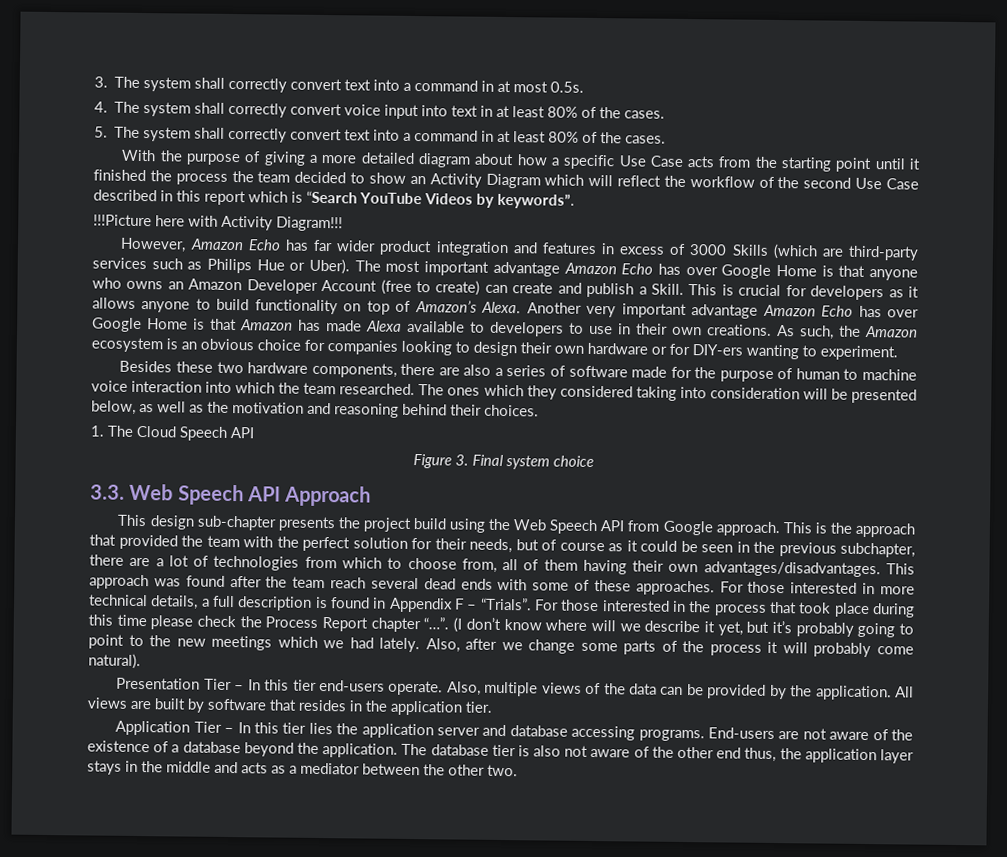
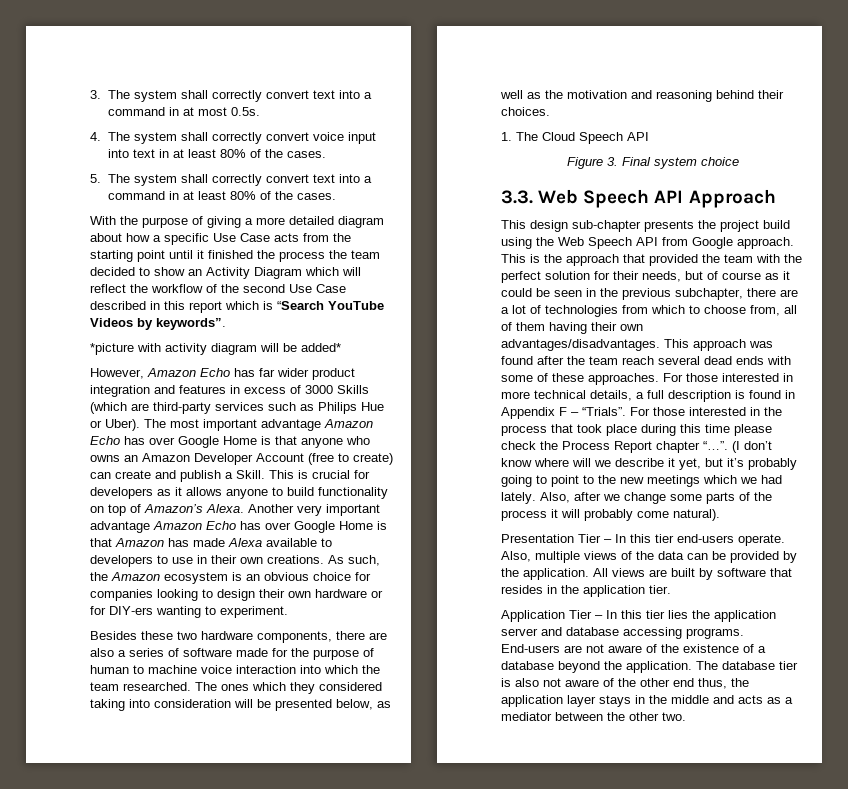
- !!!Picture here with Activity Diagram!!!
+ *picture with activity diagram will be added*

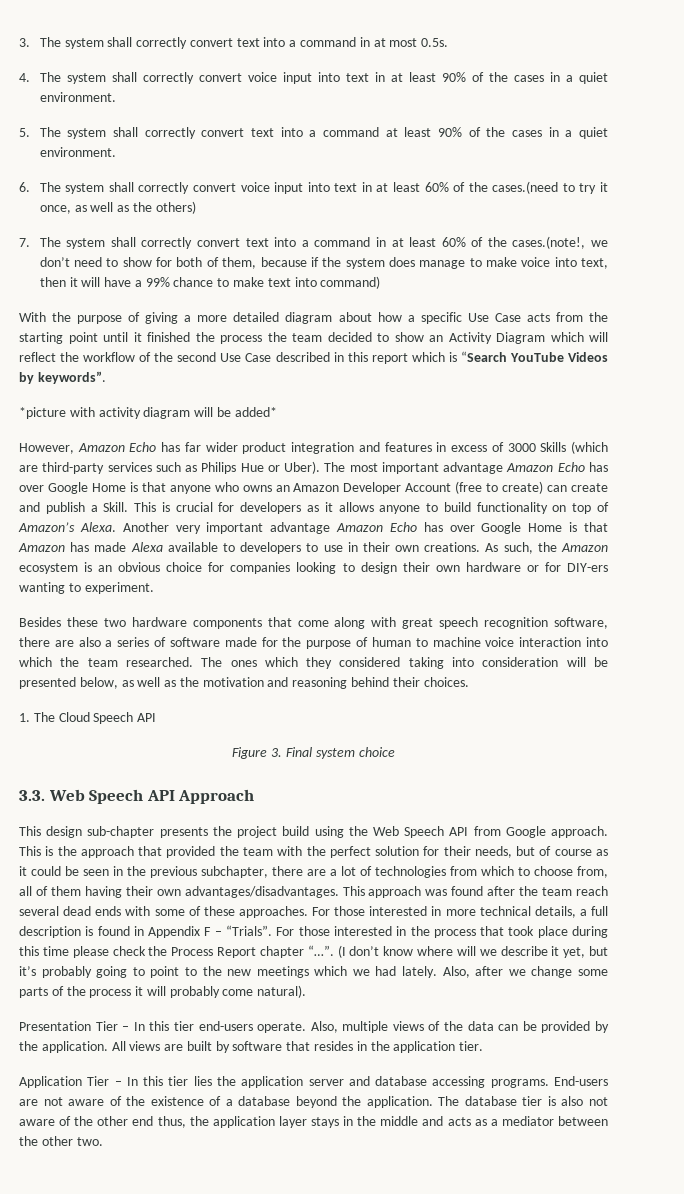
- 4. The system shall correctly convert voice input into text in at least 80% of the cases.
- 5. The system shall correctly convert text into a command in at least 80% of the cases.
+ 4. The system shall correctly convert voice input into text in at least 90% of the cases in a quiet environment.
+ 5. The system shall correctly convert text into a command at least 90% of the cases in a quiet environment.
+ 6. The system shall correctly convert voice input into text in at least 60% of the cases.(need to try it once, as well as the others)
+ 7. The system shall correctly convert text into a command in at least 60% of the cases.(note!, we don’t need to show for both of them, because if the system does manage to make voice into text, then it will have a 99% chance to make text into command)
- Besides these two hardware components, there are also a series of software made for the purpose of human to machine voice interaction into which the team researched.
+ Besides these two hardware components that come along with great speech recognition software, there are also a series of software made for the purpose of human to machine voice interaction into which the team researched.

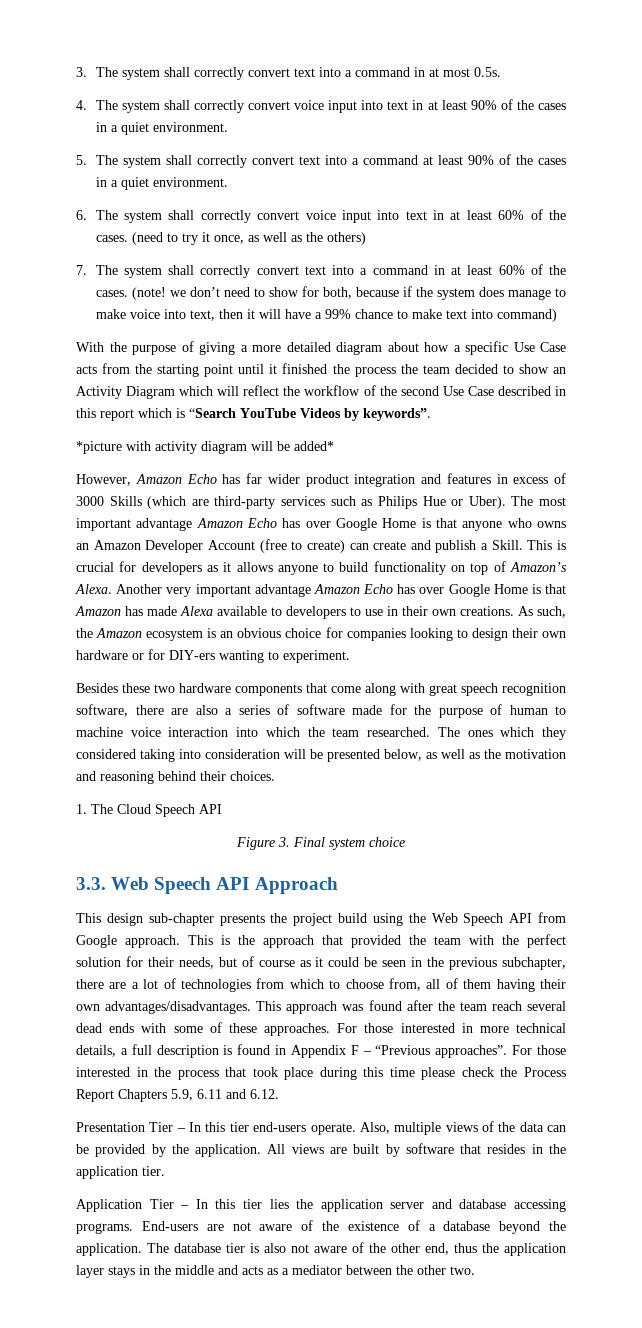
- 6. The system shall correctly convert voice input into text in at least 60% of the cases.(need to try it once, as well as the others)
+ 6. The system shall correctly convert voice input into text in at least 60% of the cases. (need to try it once, as well as the others)
- 7. The system shall correctly convert text into a command in at least 60% of the cases.(note!, we don’t need to show for both of them, because if the system does manage to make voice into text, then it will have a 99% chance to make text into command)
+ 7. The system shall correctly convert text into a command in at least 60% of the cases. (note! we don’t need to show for both, because if the system does manage to make voice into text, then it will have a 99% chance to make text into command)
- For those interested in more technical details, a full description is found in Appendix F – “Trials”.
+ For those interested in more technical details, a full description is found in Appendix F – “Previous approaches”.
- For those interested in the process that took place during this time please check the Process Report chapter “…”. (I don’t know where will we describe it yet, but it’s probably going to point to the new meetings which we had lately. Also, after we change some parts of the process it will probably come natural).
+ For those interested in the process that took place during this time please check the Process Report Chapters 5.9, 6.11 and 6.12.
- The database tier is also not aware of the other end thus, the application layer stays in the middle and acts as a mediator between the other two.
+ The database tier is also not aware of the other end, thus the application layer stays in the middle and acts as a mediator between the other two.

